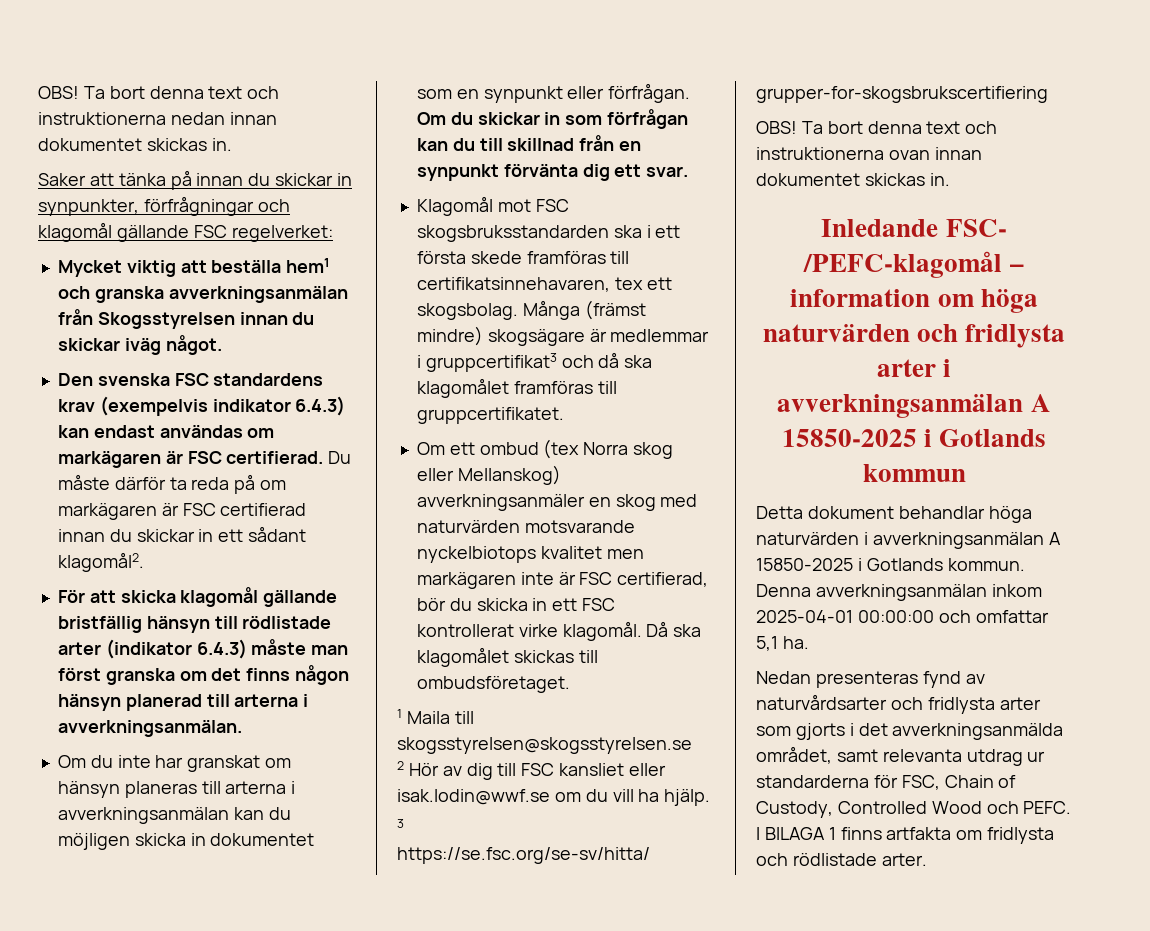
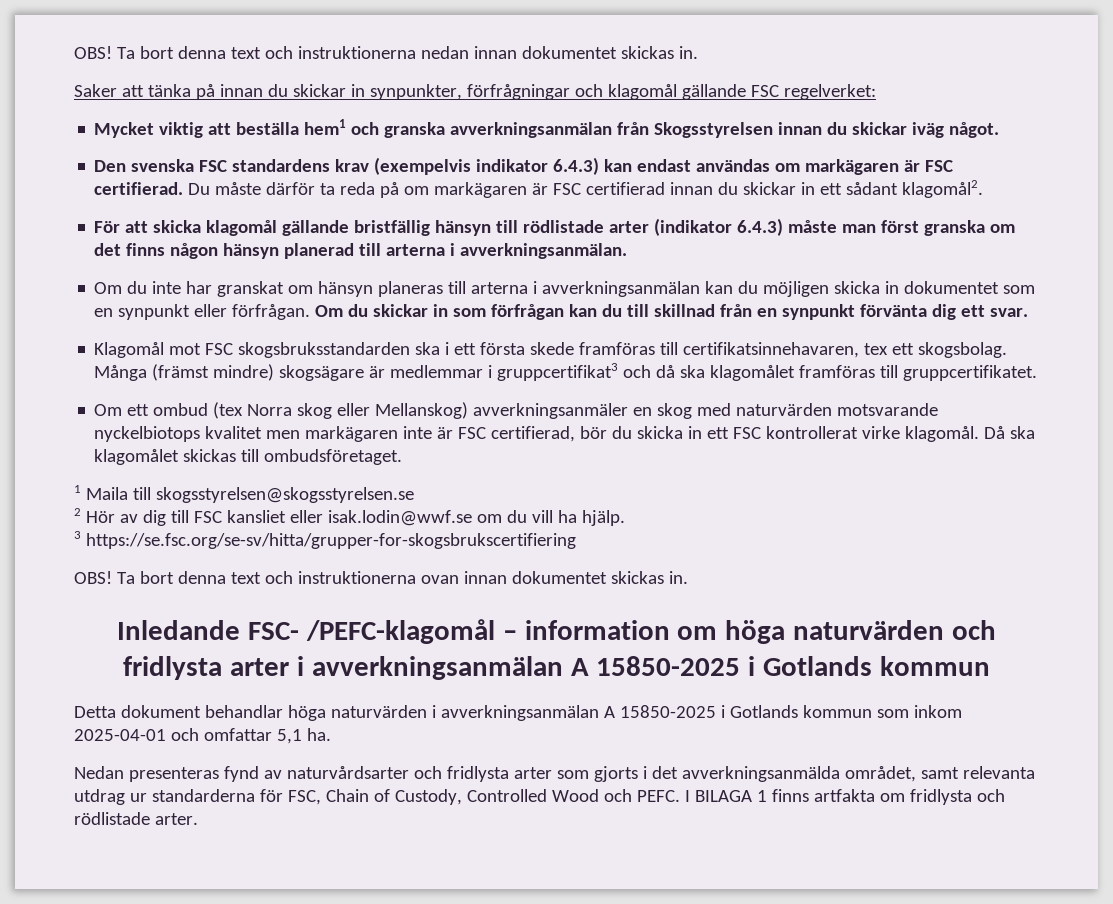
- Detta dokument behandlar höga naturvärden i avverkningsanmälan A 15850-2025 i Gotlands kommun. Denna avverkningsanmälan inkom 2025-04-01 00:00:00 och omfattar 5,1 ha.
+ Detta dokument behandlar höga naturvärden i avverkningsanmälan A 15850-2025 i Gotlands kommun som inkom 2025-04-01 och omfattar 5,1 ha.

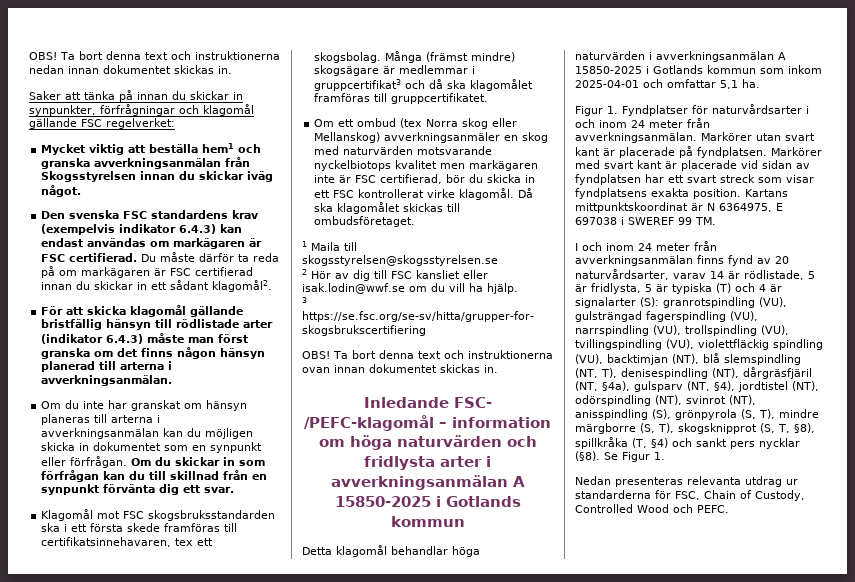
- Detta dokument behandlar höga naturvärden i avverkningsanmälan A 15850-2025 i Gotlands kommun som inkom 2025-04-01 och omfattar 5,1 ha.
+ Detta klagomål behandlar höga naturvärden i avverkningsanmälan A 15850-2025 i Gotlands kommun som inkom 2025-04-01 och omfattar 5,1 ha.
- Nedan presenteras fynd av naturvårdsarter och fridlysta arter som gjorts i det avverkningsanmälda området, samt relevanta utdrag ur standarderna för FSC, Chain of Custody, Controlled Wood och PEFC. I BILAGA 1 finns artfakta om fridlysta och rödlistade arter.
+ Figur 1. Fyndplatser för naturvårdsarter i och inom 24 meter från avverkningsanmälan. Markörer utan svart kant är placerade på fyndplatsen. Markörer med svart kant är placerade vid sidan av fyndplatsen har ett svart streck som visar fyndplatsens exakta position. Kartans mittpunktskoordinat är N 6364975, E 697038 i SWEREF 99 TM.
+ I och inom 24 meter från avverkningsanmälan finns fynd av 20 naturvårdsarter, varav 14 är rödlistade, 5 är fridlysta, 5 är typiska (T) och 4 är signalarter (S): granrotspindling (VU), gulsträngad fagerspindling (VU), narrspindling (VU), trollspindling (VU), tvillingspindling (VU), violettfläckig spindling (VU), backtimjan (NT), blå slemspindling (NT, T), denisespindling (NT), dårgräsfjäril (NT, §4a), gulsparv (NT, §4), jordtistel (NT), odörspindling (NT), svinrot (NT), anisspindling (S), grönpyrola (S, T), mindre märgborre (S, T), skogsknipprot (S, T, §8), spillkråka (T, §4) och sankt pers nycklar (§8). Se Figur 1.
+ Nedan presenteras relevanta utdrag ur standarderna för FSC, Chain of Custody, Controlled Wood och PEFC.

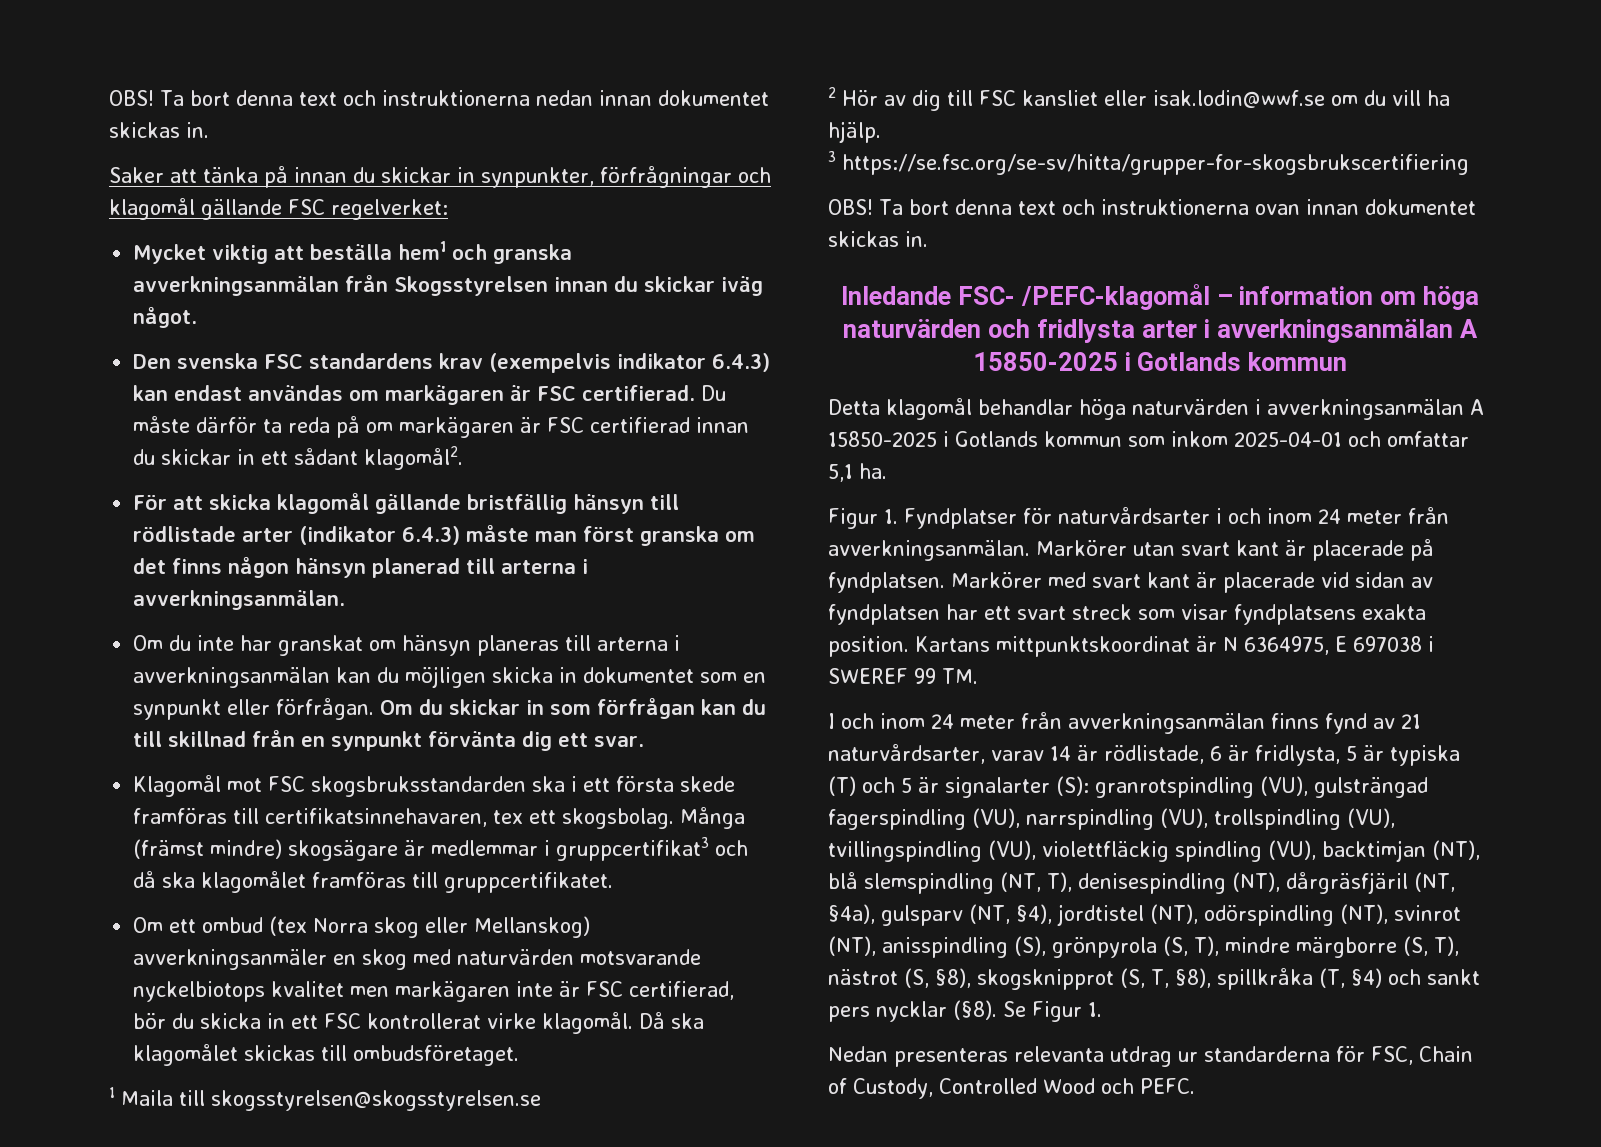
- I och inom 24 meter från avverkningsanmälan finns fynd av 20 naturvårdsarter, varav 14 är rödlistade, 5 är fridlysta, 5 är typiska (T) och 4 är signalarter (S):
+ I och inom 24 meter från avverkningsanmälan finns fynd av 21 naturvårdsarter, varav 14 är rödlistade, 6 är fridlysta, 5 är typiska (T) och 5 är signalarter (S):
- granrotspindling (VU), gulsträngad fagerspindling (VU), narrspindling (VU), trollspindling (VU), tvillingspindling (VU), violettfläckig spindling (VU), backtimjan (NT), blå slemspindling (NT, T), denisespindling (NT), dårgräsfjäril (NT, §4a), gulsparv (NT, §4), jordtistel (NT), odörspindling (NT), svinrot (NT), anisspindling (S), grönpyrola (S, T), mindre märgborre (S, T), skogsknipprot (S, T, §8), spillkråka (T, §4) och sankt pers nycklar (§8).
+ granrotspindling (VU), gulsträngad fagerspindling (VU), narrspindling (VU), trollspindling (VU), tvillingspindling (VU), violettfläckig spindling (VU), backtimjan (NT), blå slemspindling (NT, T), denisespindling (NT), dårgräsfjäril (NT, §4a), gulsparv (NT, §4), jordtistel (NT), odörspindling (NT), svinrot (NT), anisspindling (S), grönpyrola (S, T), mindre märgborre (S, T), nästrot (S, §8), skogsknipprot (S, T, §8), spillkråka (T, §4) och sankt pers nycklar (§8).

